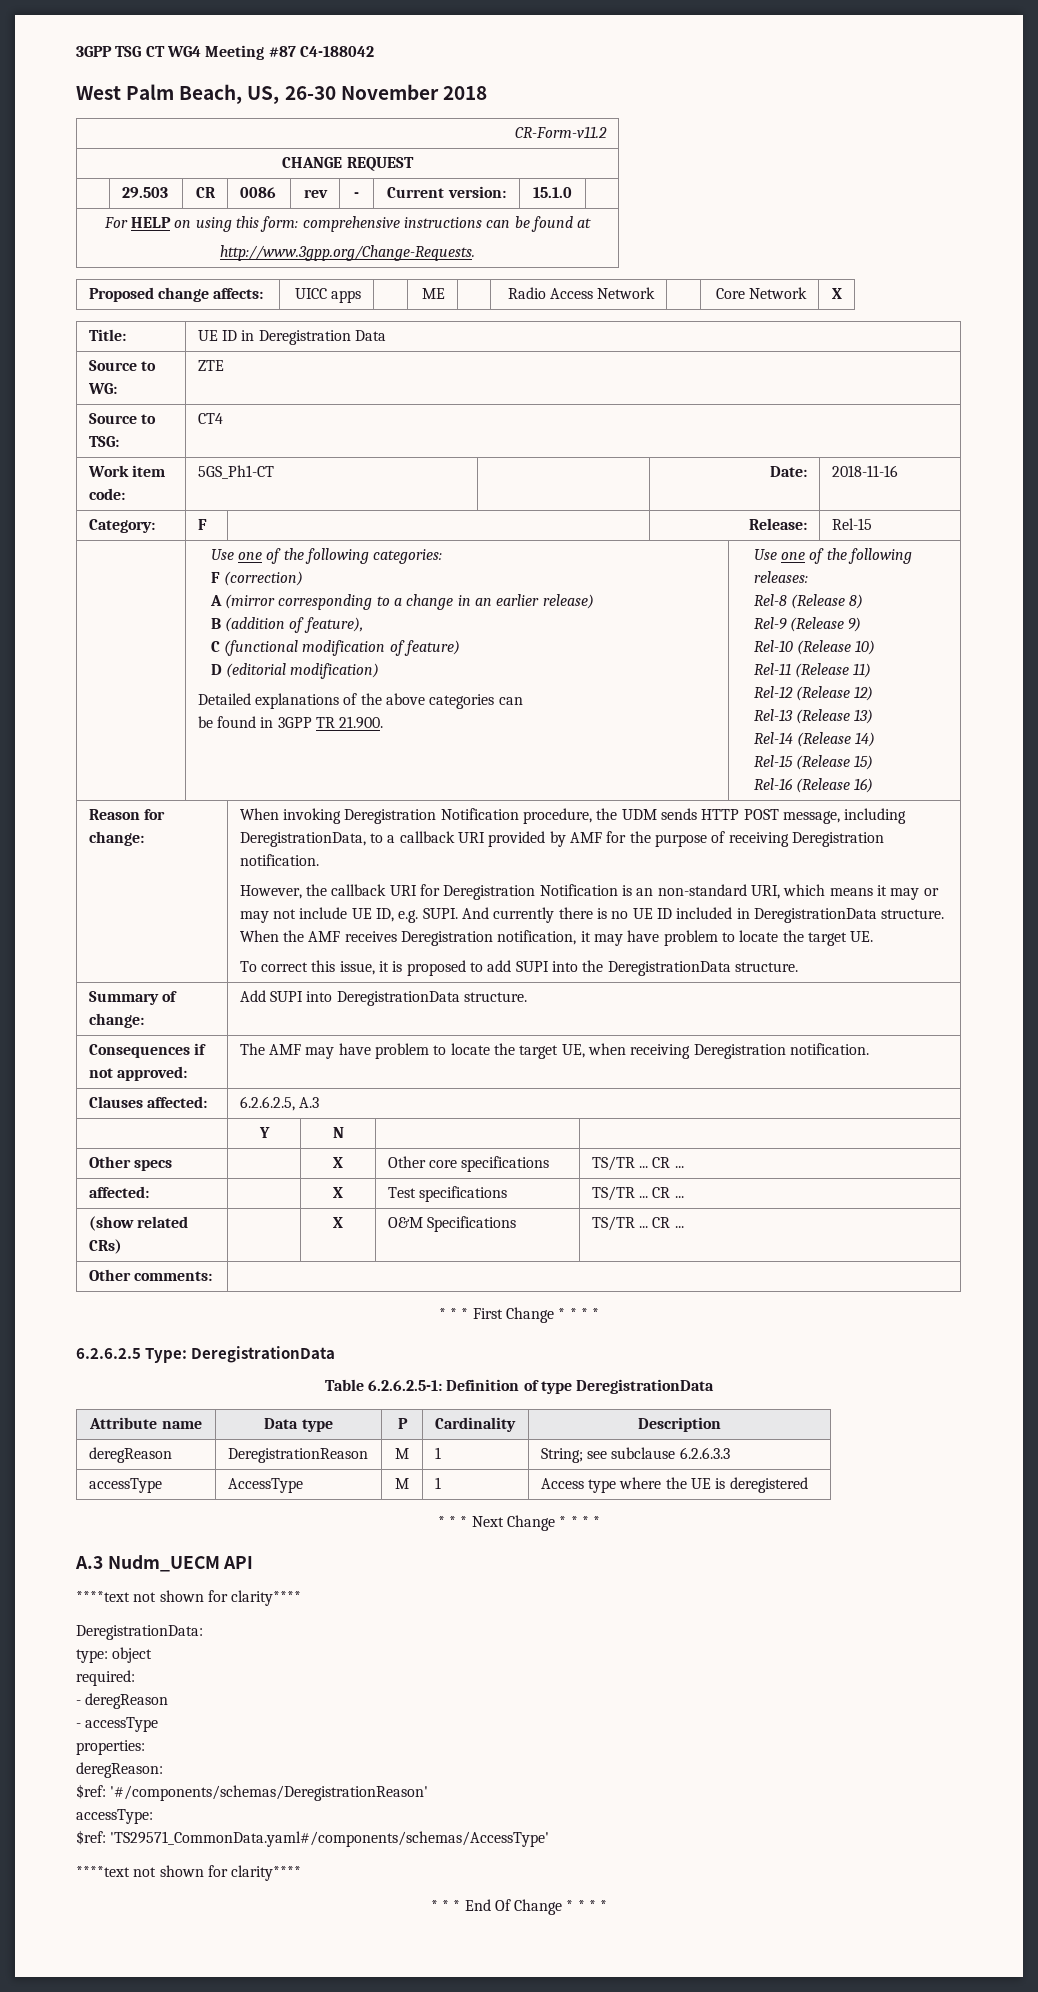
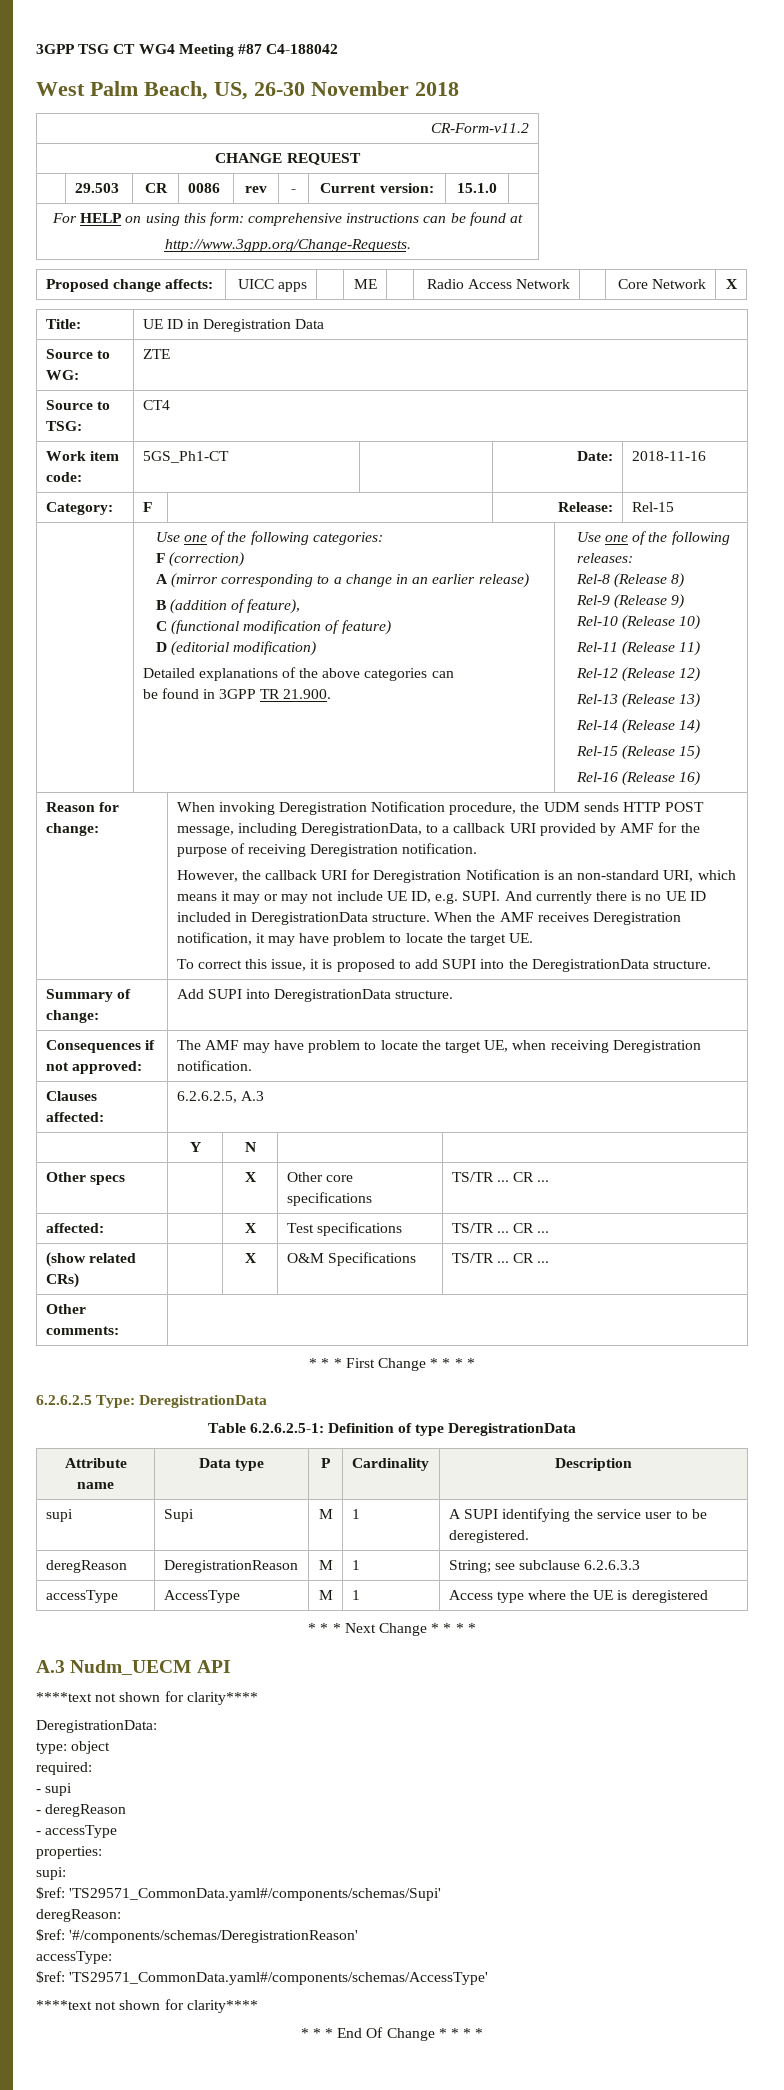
+ supi | Supi | M | 1 | A SUPI identifying the service user to be deregistered.
+ - supi
+ supi:
+ $ref: 'TS29571_CommonData.yaml#/components/schemas/Supi'

